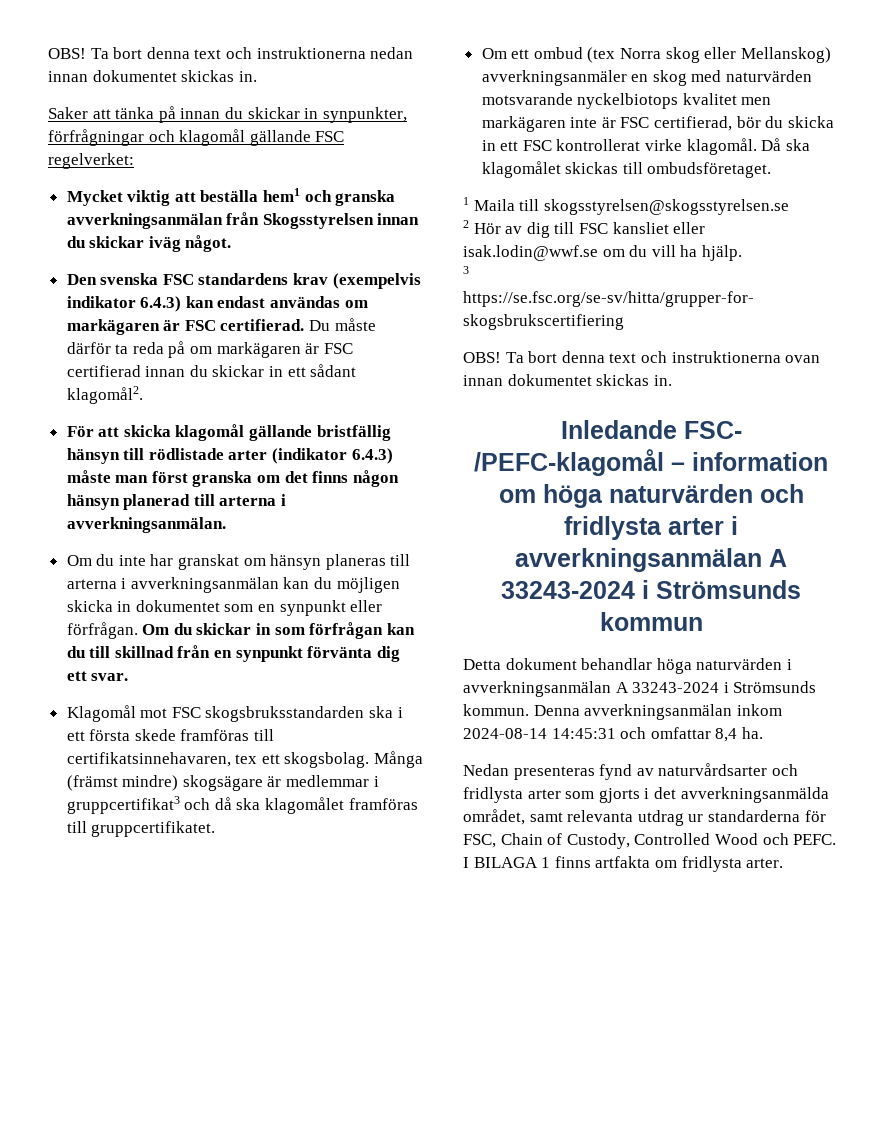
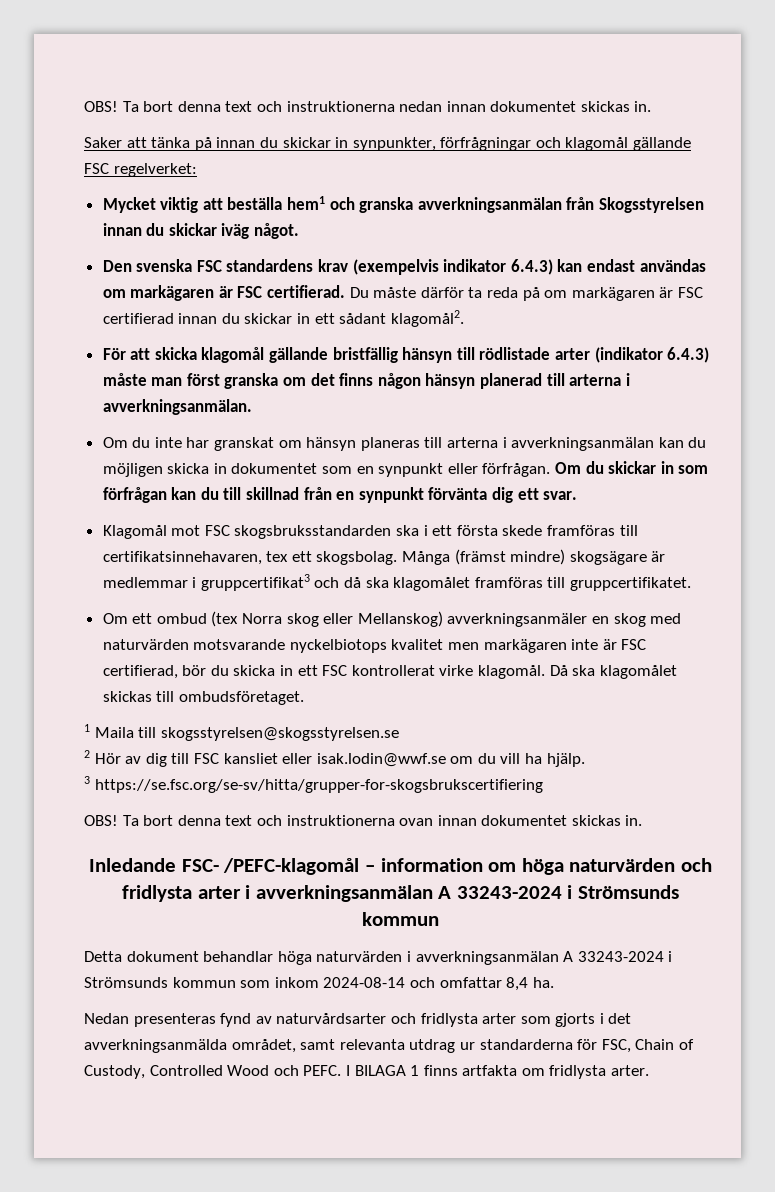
- Detta dokument behandlar höga naturvärden i avverkningsanmälan A 33243-2024 i Strömsunds kommun. Denna avverkningsanmälan inkom 2024-08-14 14:45:31 och omfattar 8,4 ha.
+ Detta dokument behandlar höga naturvärden i avverkningsanmälan A 33243-2024 i Strömsunds kommun som inkom 2024-08-14 och omfattar 8,4 ha.

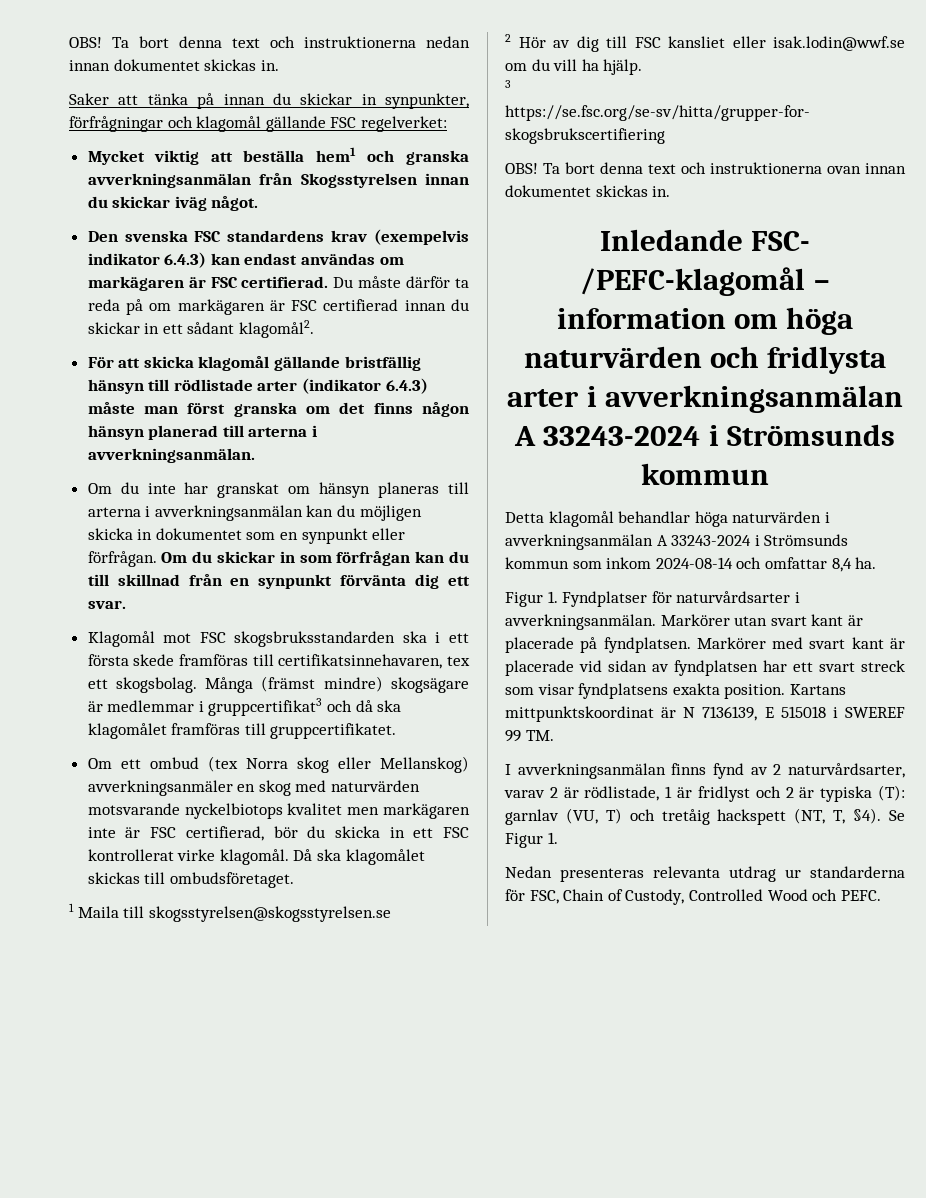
- Detta dokument behandlar höga naturvärden i avverkningsanmälan A 33243-2024 i Strömsunds kommun som inkom 2024-08-14 och omfattar 8,4 ha.
+ Detta klagomål behandlar höga naturvärden i avverkningsanmälan A 33243-2024 i Strömsunds kommun som inkom 2024-08-14 och omfattar 8,4 ha.
- Nedan presenteras fynd av naturvårdsarter och fridlysta arter som gjorts i det avverkningsanmälda området, samt relevanta utdrag ur standarderna för FSC, Chain of Custody, Controlled Wood och PEFC. I BILAGA 1 finns artfakta om fridlysta arter.
+ Figur 1. Fyndplatser för naturvårdsarter i avverkningsanmälan. Markörer utan svart kant är placerade på fyndplatsen. Markörer med svart kant är placerade vid sidan av fyndplatsen har ett svart streck som visar fyndplatsens exakta position. Kartans mittpunktskoordinat är N 7136139, E 515018 i SWEREF 99 TM.
+ I avverkningsanmälan finns fynd av 2 naturvårdsarter, varav 2 är rödlistade, 1 är fridlyst och 2 är typiska (T): garnlav (VU, T) och tretåig hackspett (NT, T, §4). Se Figur 1.
+ Nedan presenteras relevanta utdrag ur standarderna för FSC, Chain of Custody, Controlled Wood och PEFC.

